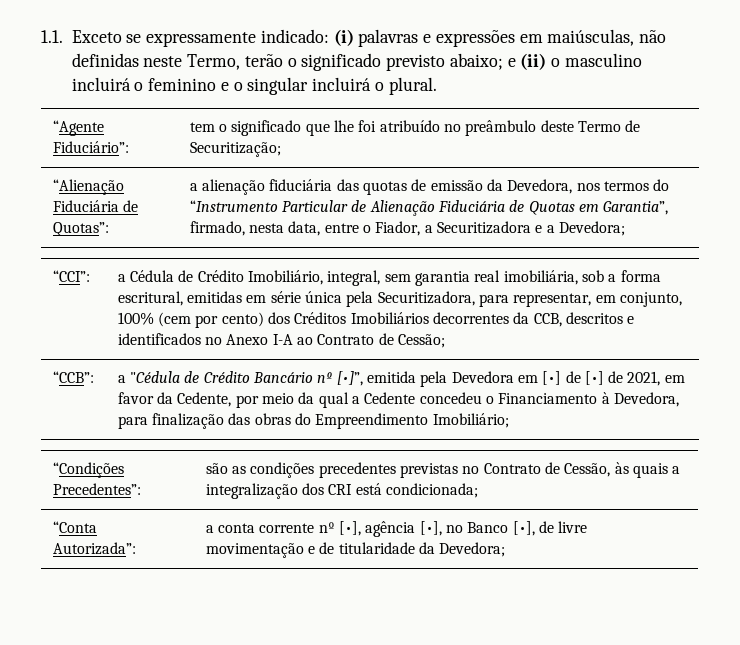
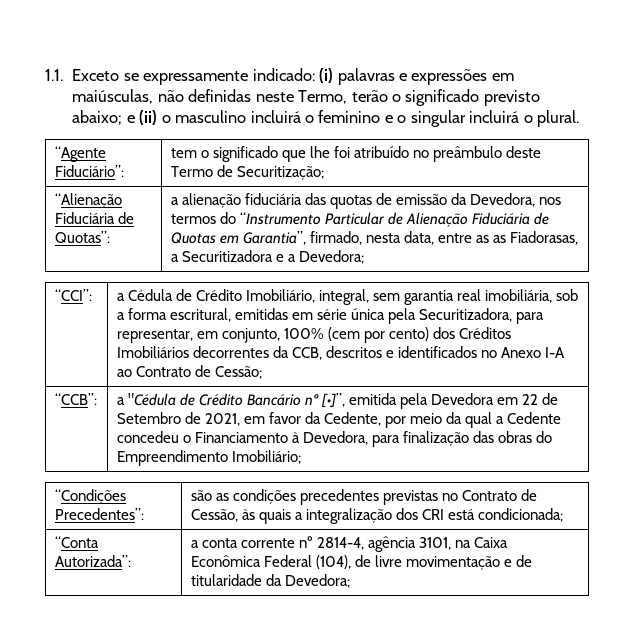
- “Alienação Fiduciária de Quotas”: | a alienação fiduciária das quotas de emissão da Devedora, nos termos do “Instrumento Particular de Alienação Fiduciária de Quotas em Garantia”, firmado, nesta data, entre o Fiador, a Securitizadora e a Devedora;
+ “Alienação Fiduciária de Quotas”: | a alienação fiduciária das quotas de emissão da Devedora, nos termos do “Instrumento Particular de Alienação Fiduciária de Quotas em Garantia”, firmado, nesta data, entre as as Fiadorasas, a Securitizadora e a Devedora;
- “CCB”: | a "Cédula de Crédito Bancário nº [•]”, emitida pela Devedora em [•] de [•] de 2021, em favor da Cedente, por meio da qual a Cedente concedeu o Financiamento à Devedora, para finalização das obras do Empreendimento Imobiliário;
+ “CCB”: | a "Cédula de Crédito Bancário nº [•]”, emitida pela Devedora em 22 de Setembro de 2021, em favor da Cedente, por meio da qual a Cedente concedeu o Financiamento à Devedora, para finalização das obras do Empreendimento Imobiliário;
- “Conta Autorizada”: | a conta corrente nº [•], agência [•], no Banco [•], de livre movimentação e de titularidade da Devedora;
+ “Conta Autorizada”: | a conta corrente nº 2814-4, agência 3101, na Caixa Econômica Federal (104), de livre movimentação e de titularidade da Devedora;

